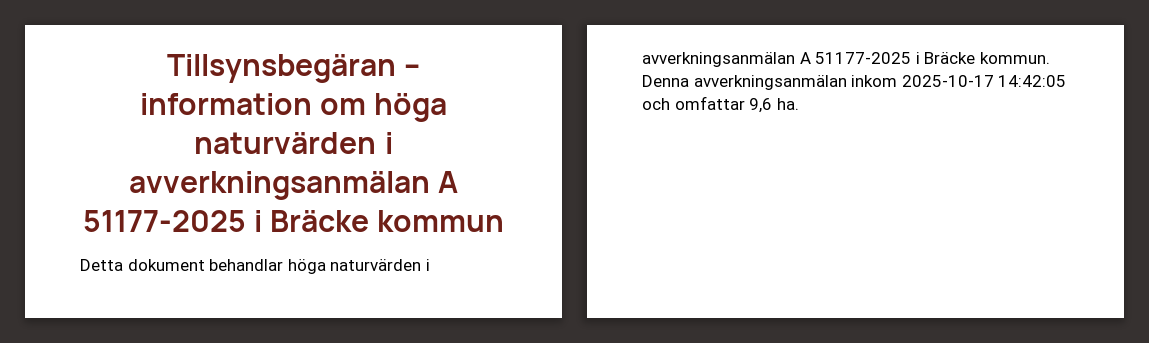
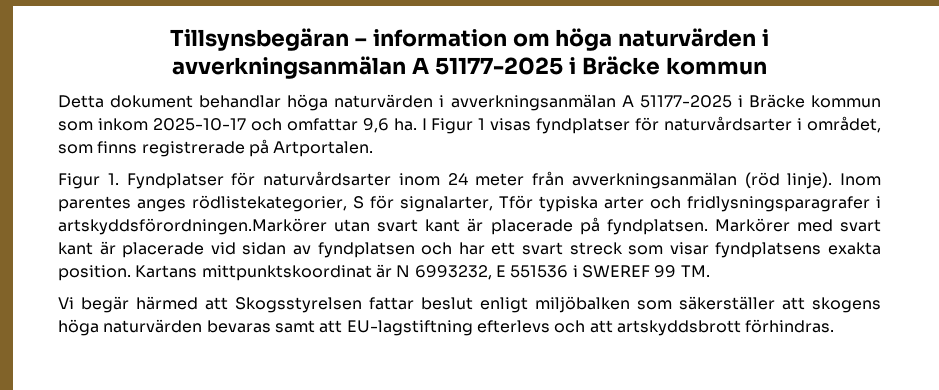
- Detta dokument behandlar höga naturvärden i avverkningsanmälan A 51177-2025 i Bräcke kommun. Denna avverkningsanmälan inkom 2025-10-17 14:42:05 och omfattar 9,6 ha.
+ Detta dokument behandlar höga naturvärden i avverkningsanmälan A 51177-2025 i Bräcke kommun som inkom 2025-10-17 och omfattar 9,6 ha.
+ I Figur 1 visas fyndplatser för naturvårdsarter i området, som finns registrerade på Artportalen.
+ Figur 1. Fyndplatser för naturvårdsarter inom 24 meter från avverkningsanmälan (röd linje). Inom parentes anges rödlistekategorier, S för signalarter, Tför typiska arter och fridlysningsparagrafer i artskyddsförordningen.Markörer utan svart kant är placerade på fyndplatsen. Markörer med svart kant är placerade vid sidan av fyndplatsen och har ett svart streck som visar fyndplatsens exakta position. Kartans mittpunktskoordinat är N 6993232, E 551536 i SWEREF 99 TM.
+ Vi begär härmed att Skogsstyrelsen fattar beslut enligt miljöbalken som säkerställer att skogens höga naturvärden bevaras samt att EU-lagstiftning efterlevs och att artskyddsbrott förhindras.

